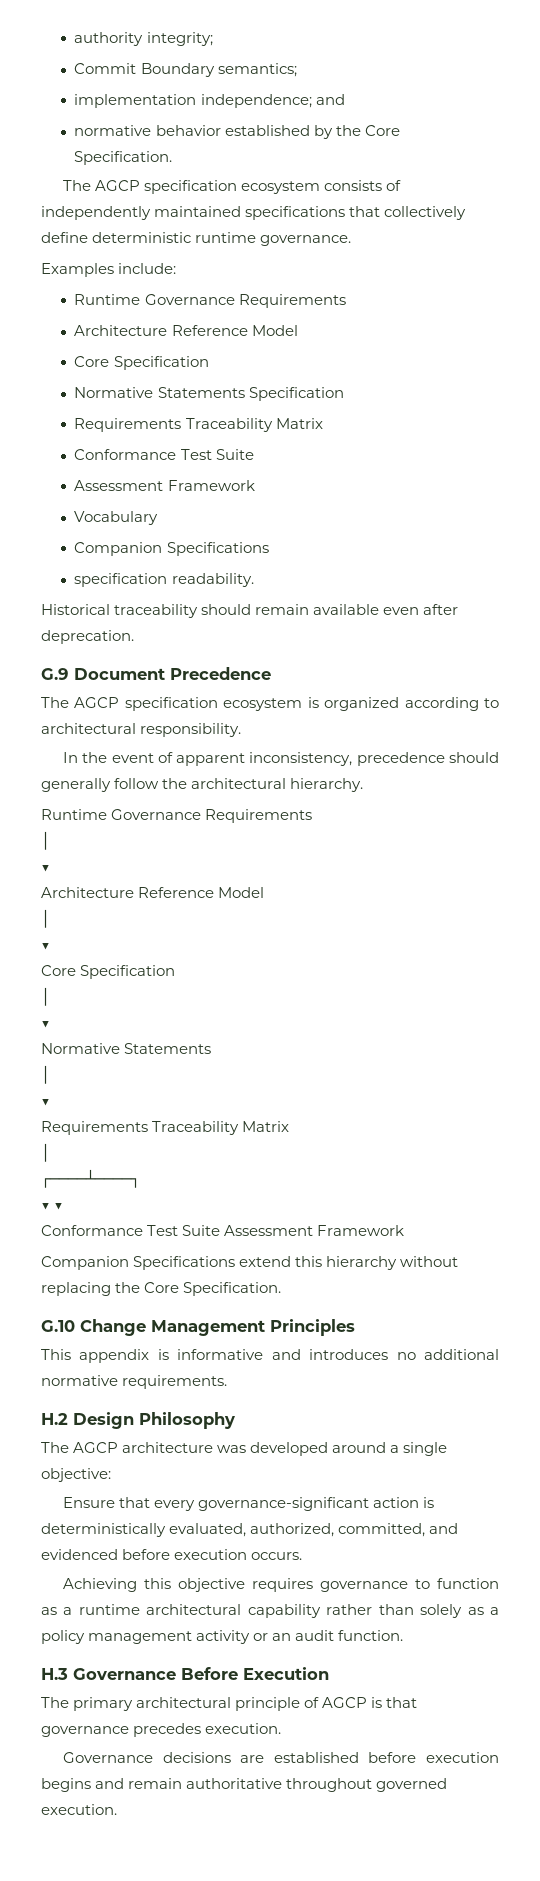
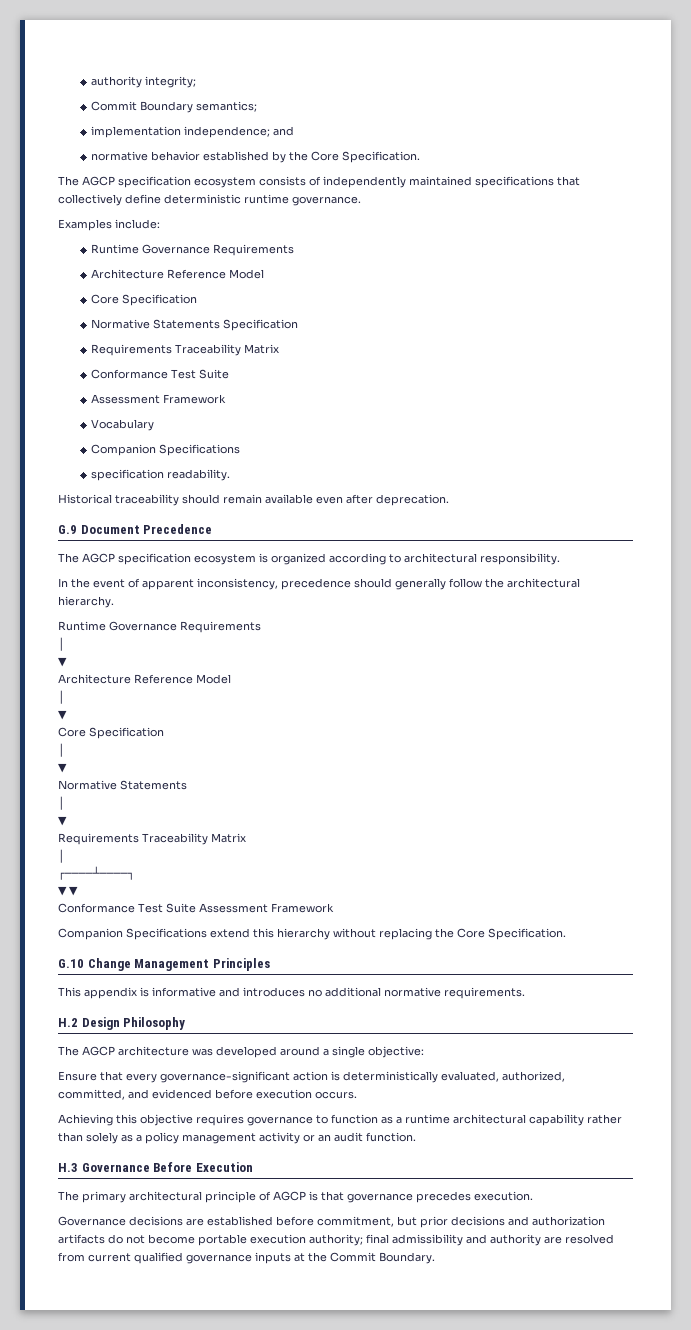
- Governance decisions are established before execution begins and remain authoritative throughout governed execution.
+ Governance decisions are established before commitment, but prior decisions and authorization artifacts do not become portable execution authority; final admissibility and authority are resolved from current qualified governance inputs at the Commit Boundary.

